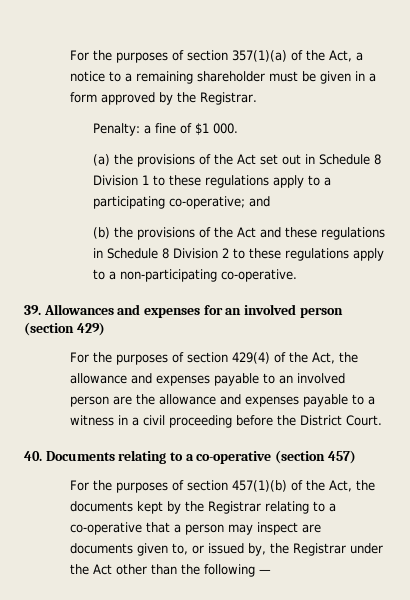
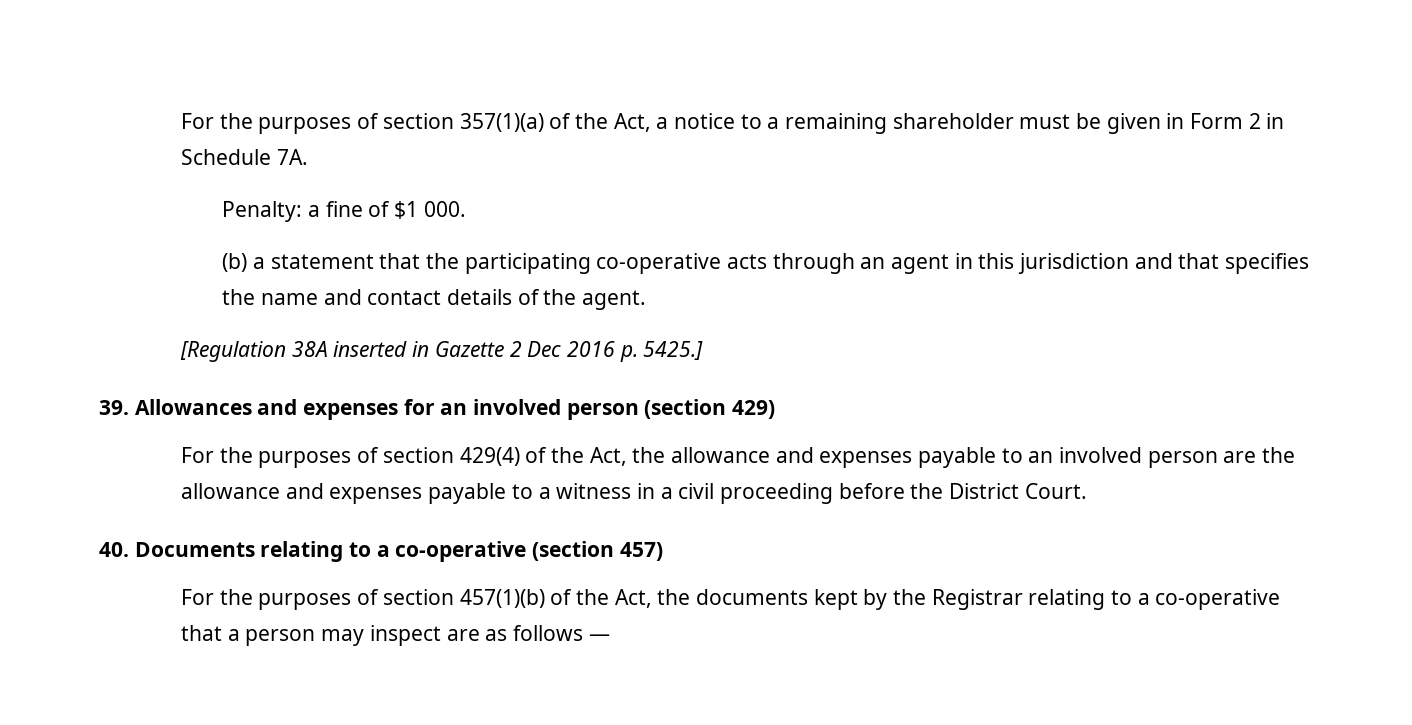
- For the purposes of section 357(1)(a) of the Act, a notice to a remaining shareholder must be given in a form approved by the Registrar.
+ For the purposes of section 357(1)(a) of the Act, a notice to a remaining shareholder must be given in Form 2 in Schedule 7A.
- (a) the provisions of the Act set out in Schedule 8 Division 1 to these regulations apply to a participating co-operative; and
- (b) the provisions of the Act and these regulations in Schedule 8 Division 2 to these regulations apply to a non-participating co-operative.
+ (b) a statement that the participating co-operative acts through an agent in this jurisdiction and that specifies the name and contact details of the agent.
+ [Regulation 38A inserted in Gazette 2 Dec 2016 p. 5425.]
- For the purposes of section 457(1)(b) of the Act, the documents kept by the Registrar relating to a co-operative that a person may inspect are documents given to, or issued by, the Registrar under the Act other than the following —
+ For the purposes of section 457(1)(b) of the Act, the documents kept by the Registrar relating to a co-operative that a person may inspect are as follows —

